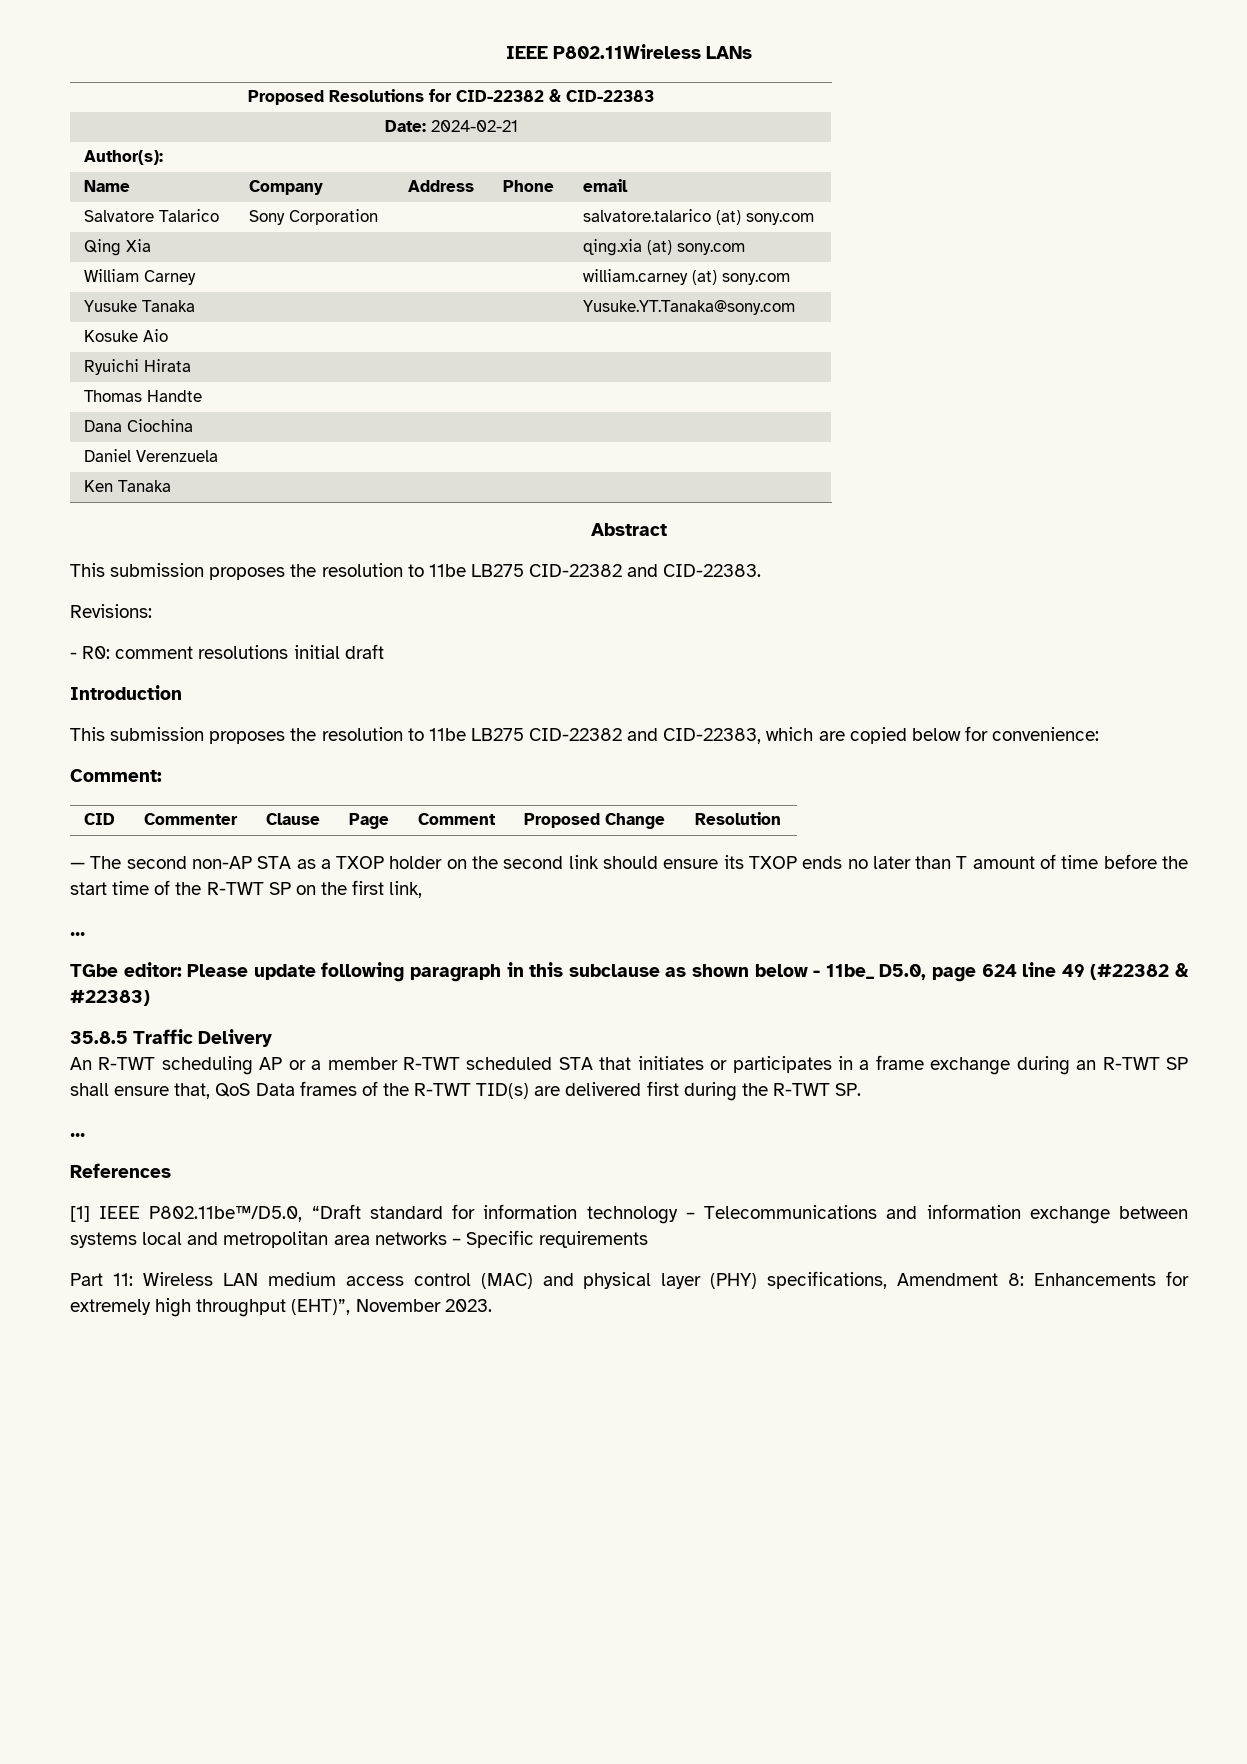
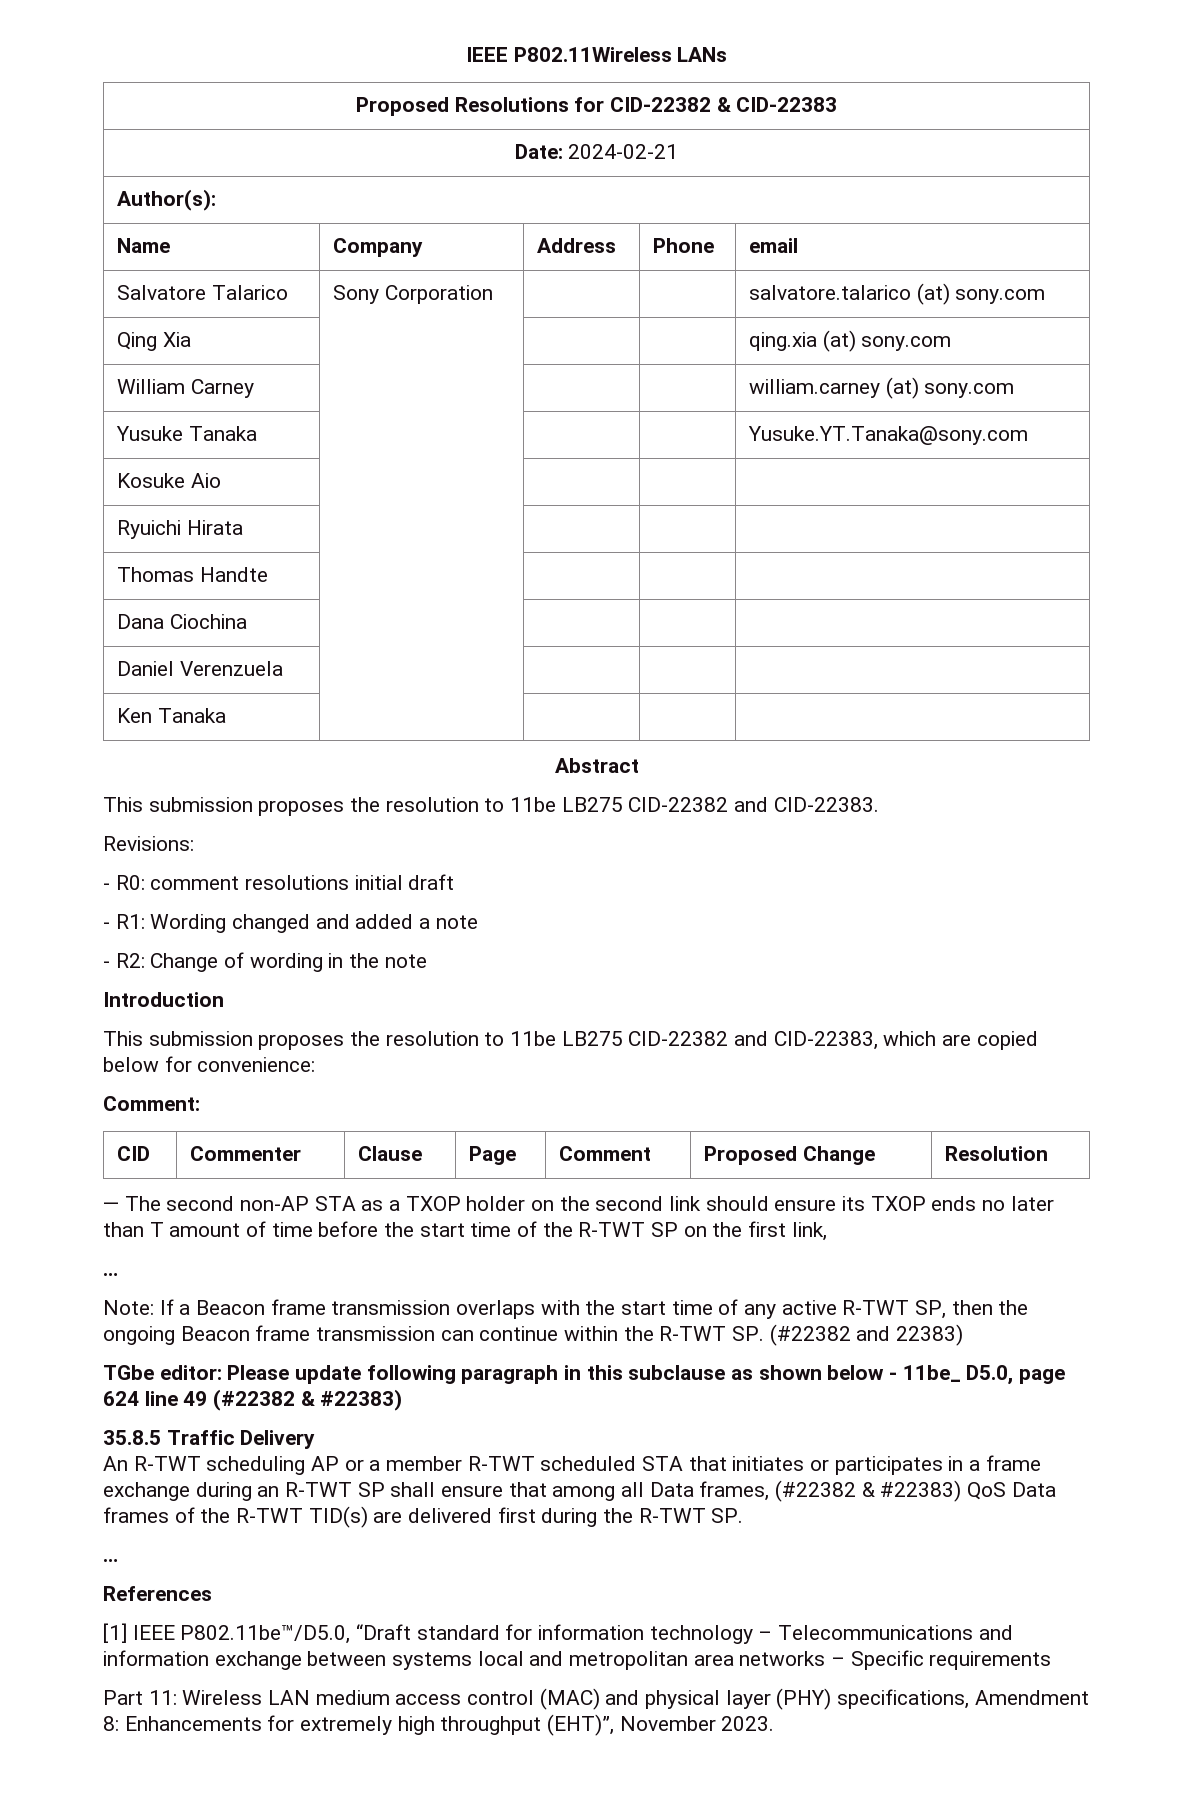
+ - R1: Wording changed and added a note
+ - R2: Change of wording in the note
+ Note: If a Beacon frame transmission overlaps with the start time of any active R-TWT SP, then the ongoing Beacon frame transmission can continue within the R-TWT SP. (#22382 and 22383)
- An R-TWT scheduling AP or a member R-TWT scheduled STA that initiates or participates in a frame exchange during an R-TWT SP shall ensure that, QoS Data frames of the R-TWT TID(s) are delivered first during the R-TWT SP.
+ An R-TWT scheduling AP or a member R-TWT scheduled STA that initiates or participates in a frame exchange during an R-TWT SP shall ensure that among all Data frames, (#22382 & #22383) QoS Data frames of the R-TWT TID(s) are delivered first during the R-TWT SP.

